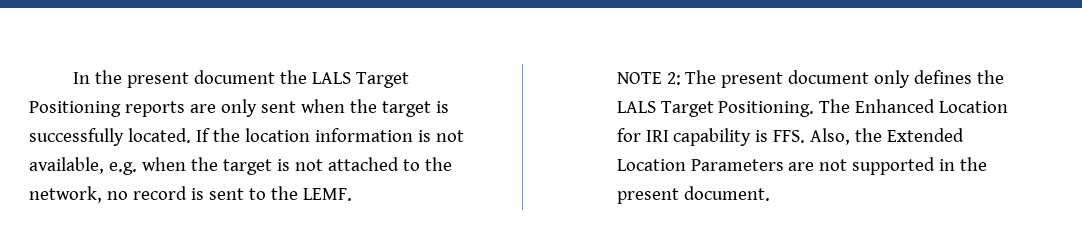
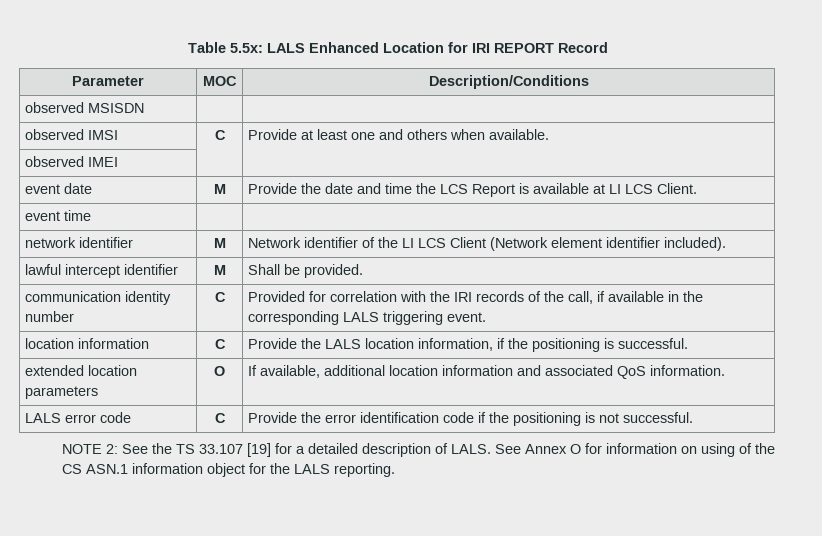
- In the present document the LALS Target Positioning reports are only sent when the target is successfully located. If the location information is not available, e.g. when the target is not attached to the network, no record is sent to the LEMF.
- NOTE 2: The present document only defines the LALS Target Positioning. The Enhanced Location for IRI capability is FFS. Also, the Extended Location Parameters are not supported in the present document.
+ Table 5.5x: LALS Enhanced Location for IRI REPORT Record
+ Parameter | MOC | Description/Conditions
+ observed MSISDN | |
+ observed IMSI | C | Provide at least one and others when available.
+ observed IMEI | |
+ event date | M | Provide the date and time the LCS Report is available at LI LCS Client.
+ event time | |
+ network identifier | M | Network identifier of the LI LCS Client (Network element identifier included).
+ lawful intercept identifier | M | Shall be provided.
+ communication identity number | C | Provided for correlation with the IRI records of the call, if available in the corresponding LALS triggering event.
+ location information | C | Provide the LALS location information, if the positioning is successful.
+ extended location parameters | O | If available, additional location information and associated QoS information.
+ LALS error code | C | Provide the error identification code if the positioning is not successful.
+ NOTE 2: See the TS 33.107 [19] for a detailed description of LALS. See Annex O for information on using of the CS ASN.1 information object for the LALS reporting.

